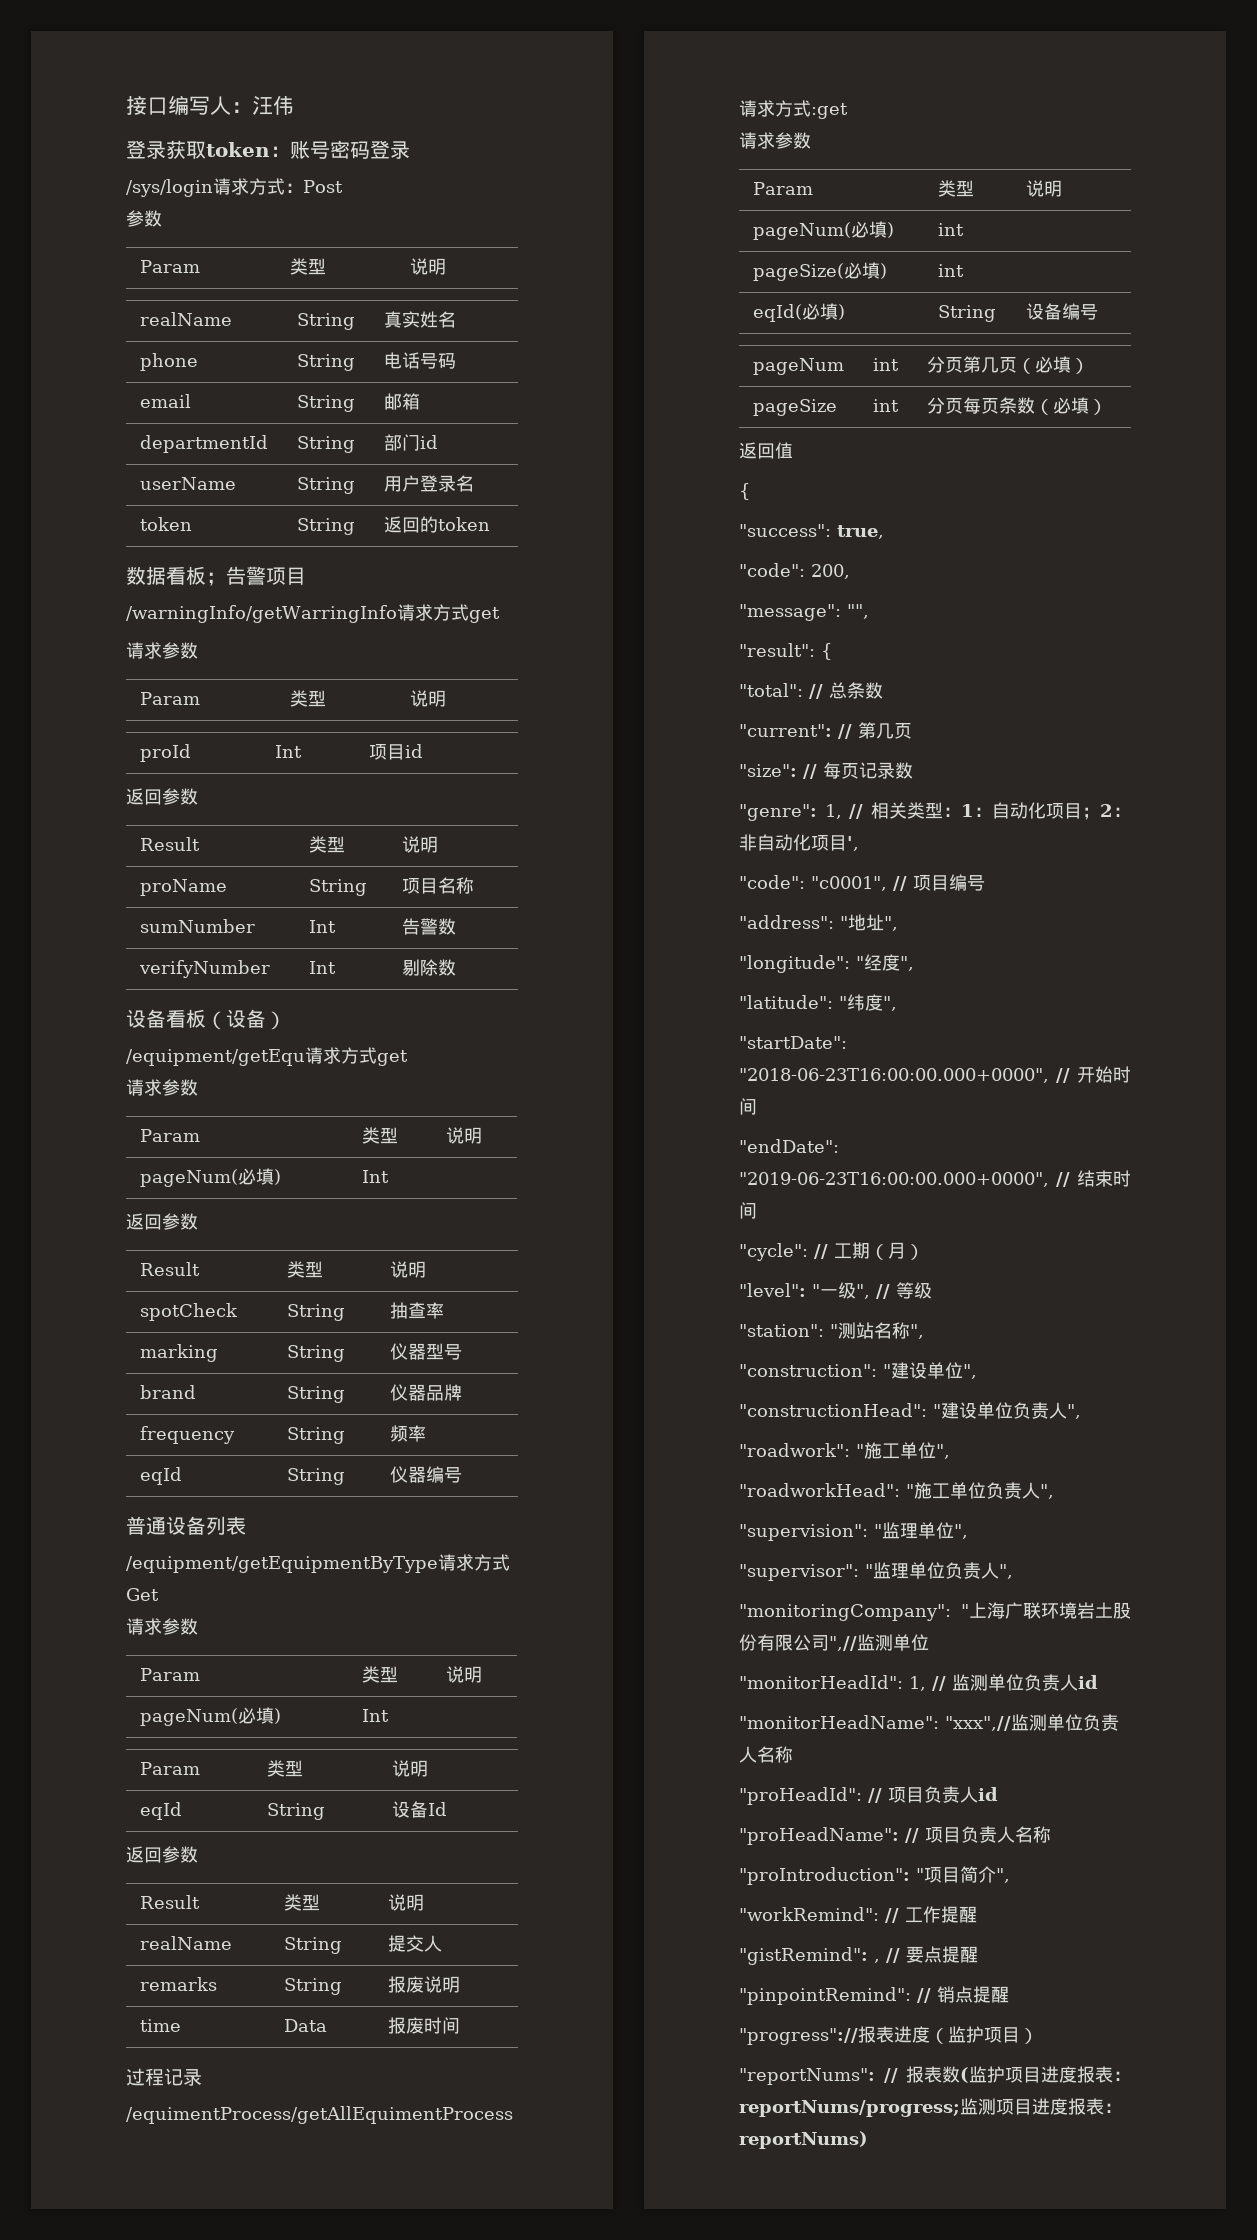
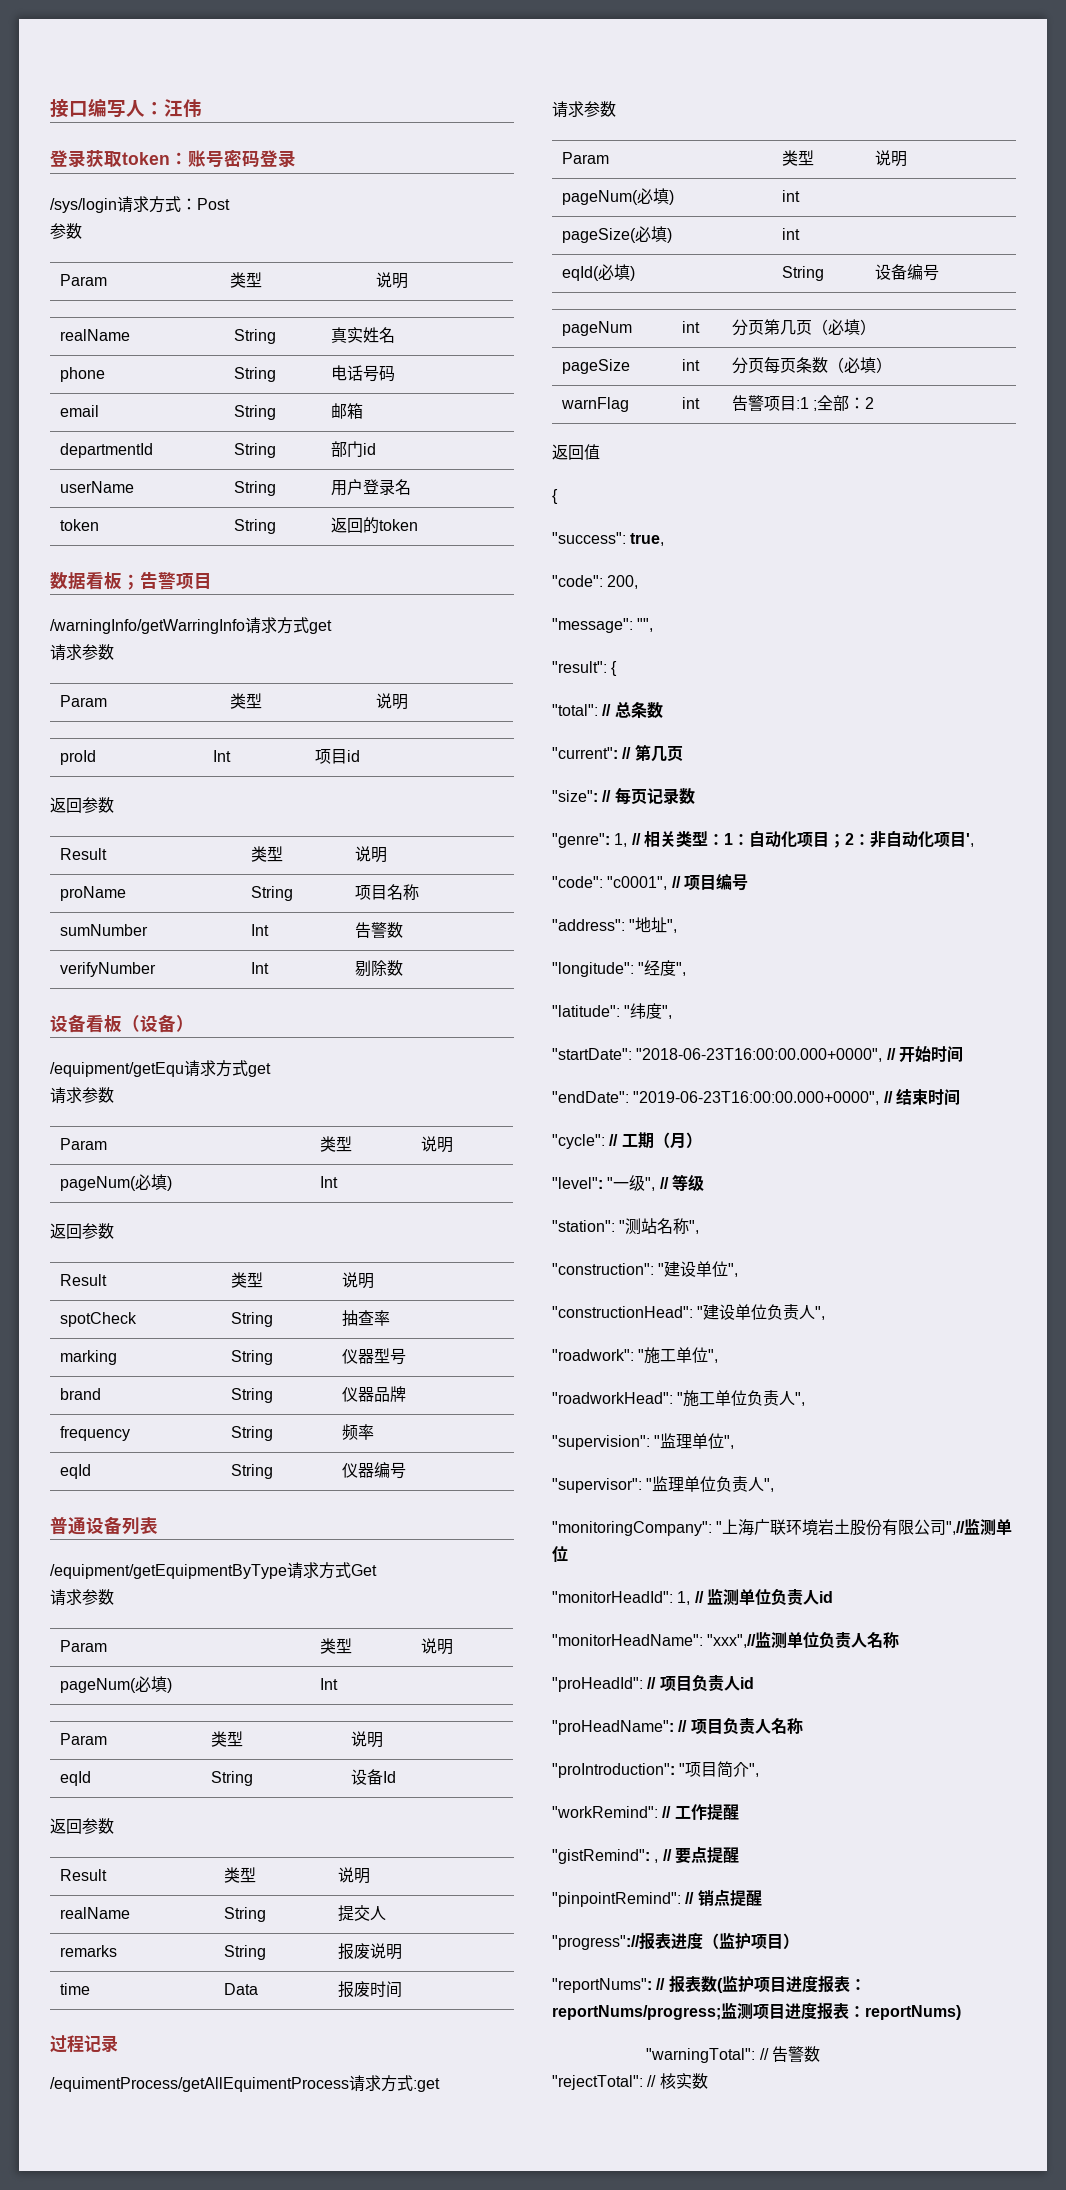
+ warnFlag | int | 告警项目:1 ;全部：2
+ "warningTotal": // 告警数
+ "rejectTotal": // 核实数

